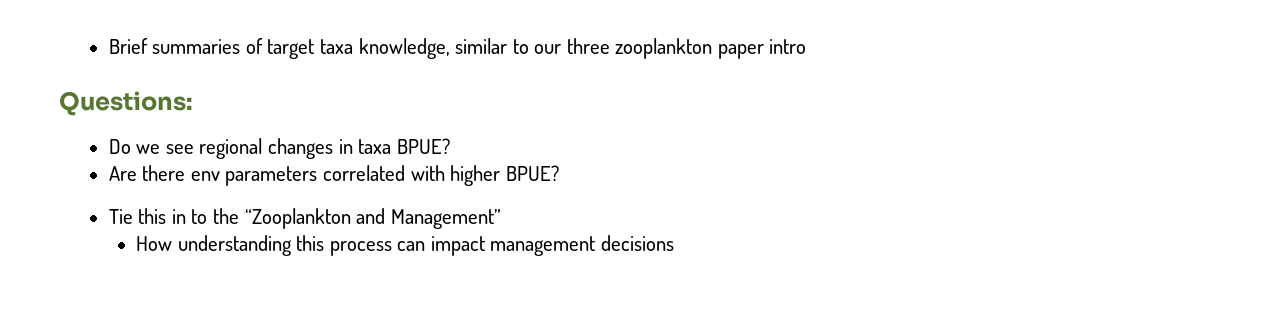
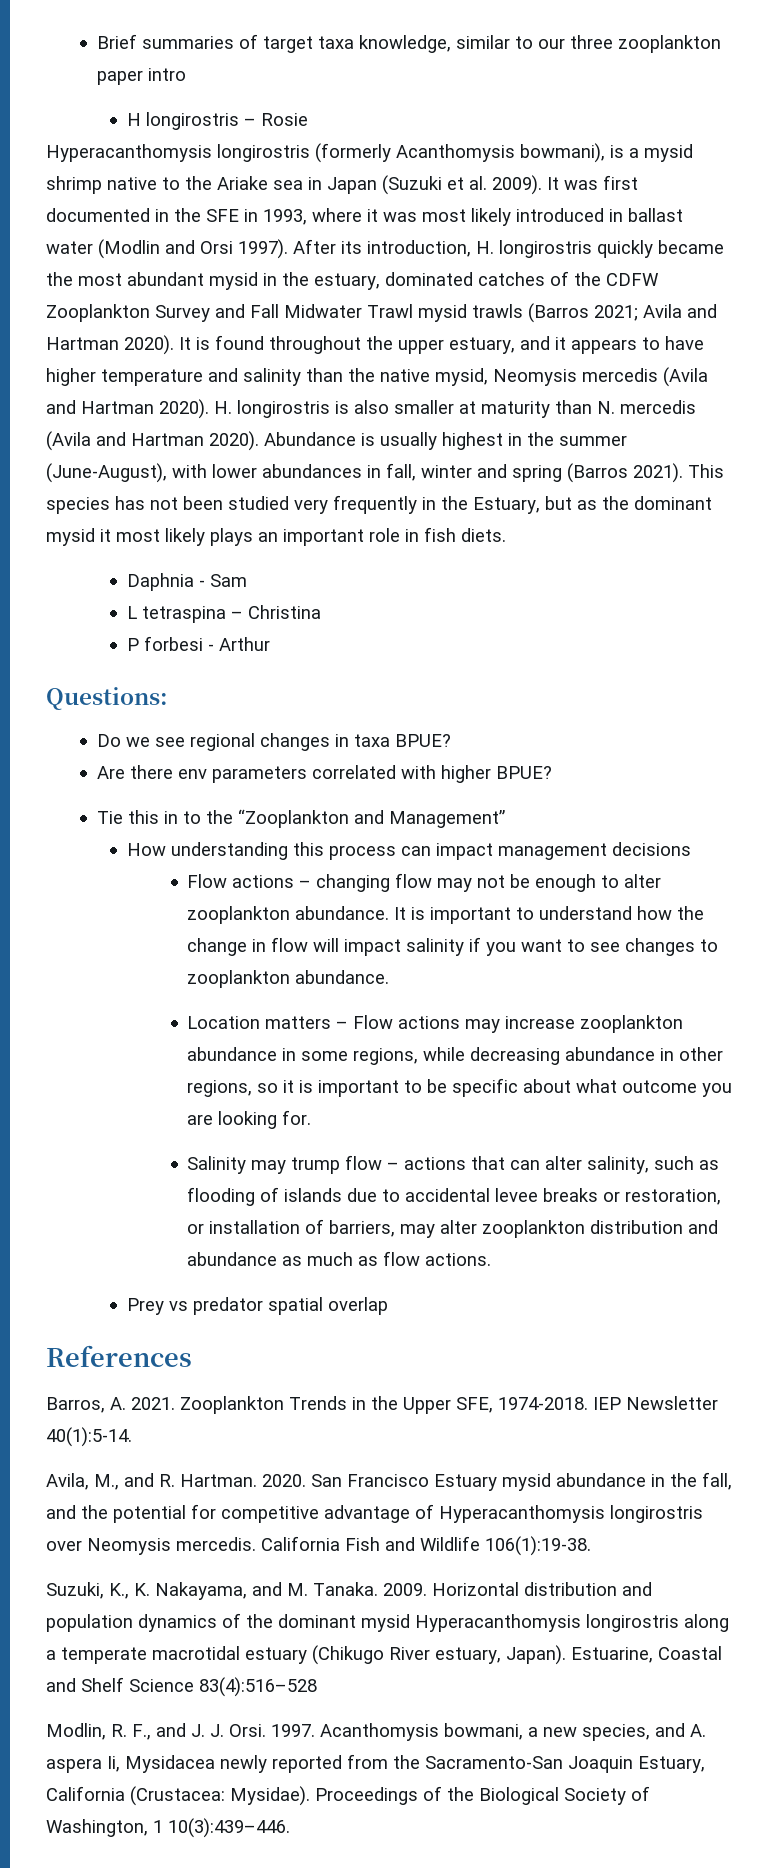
+ H longirostris – Rosie
+ Hyperacanthomysis longirostris (formerly Acanthomysis bowmani), is a mysid shrimp native to the Ariake sea in Japan (Suzuki et al. 2009). It was first documented in the SFE in 1993, where it was most likely introduced in ballast water (Modlin and Orsi 1997). After its introduction, H. longirostris quickly became the most abundant mysid in the estuary, dominated catches of the CDFW Zooplankton Survey and Fall Midwater Trawl mysid trawls (Barros 2021; Avila and Hartman 2020). It is found throughout the upper estuary, and it appears to have higher temperature and salinity than the native mysid, Neomysis mercedis (Avila and Hartman 2020). H. longirostris is also smaller at maturity than N. mercedis (Avila and Hartman 2020). Abundance is usually highest in the summer (June-August), with lower abundances in fall, winter and spring (Barros 2021). This species has not been studied very frequently in the Estuary, but as the dominant mysid it most likely plays an important role in fish diets.
+ Daphnia - Sam
+ L tetraspina – Christina
+ P forbesi - Arthur
+ Flow actions – changing flow may not be enough to alter zooplankton abundance. It is important to understand how the change in flow will impact salinity if you want to see changes to zooplankton abundance.
+ Location matters – Flow actions may increase zooplankton abundance in some regions, while decreasing abundance in other regions, so it is important to be specific about what outcome you are looking for.
+ Salinity may trump flow – actions that can alter salinity, such as flooding of islands due to accidental levee breaks or restoration, or installation of barriers, may alter zooplankton distribution and abundance as much as flow actions.
+ Prey vs predator spatial overlap
+ References
+ Barros, A. 2021. Zooplankton Trends in the Upper SFE, 1974-2018. IEP Newsletter 40(1):5-14.
+ Avila, M., and R. Hartman. 2020. San Francisco Estuary mysid abundance in the fall, and the potential for competitive advantage of Hyperacanthomysis longirostris over Neomysis mercedis. California Fish and Wildlife 106(1):19-38.
+ Suzuki, K., K. Nakayama, and M. Tanaka. 2009. Horizontal distribution and population dynamics of the dominant mysid Hyperacanthomysis longirostris along a temperate macrotidal estuary (Chikugo River estuary, Japan). Estuarine, Coastal and Shelf Science 83(4):516–528
+ Modlin, R. F., and J. J. Orsi. 1997. Acanthomysis bowmani, a new species, and A. aspera Ii, Mysidacea newly reported from the Sacramento-San Joaquin Estuary, California (Crustacea: Mysidae). Proceedings of the Biological Society of Washington, 1 10(3):439–446.

